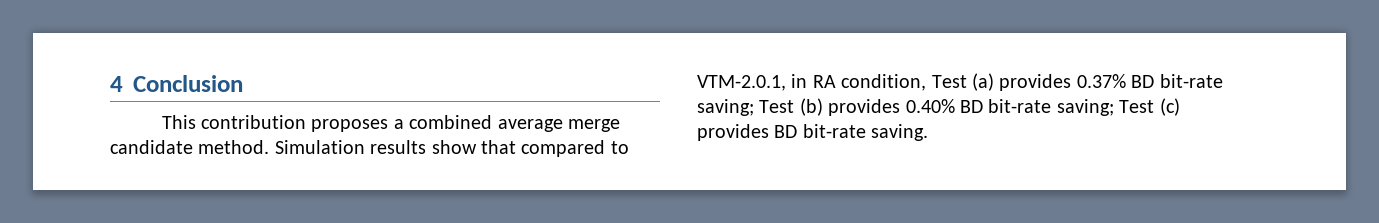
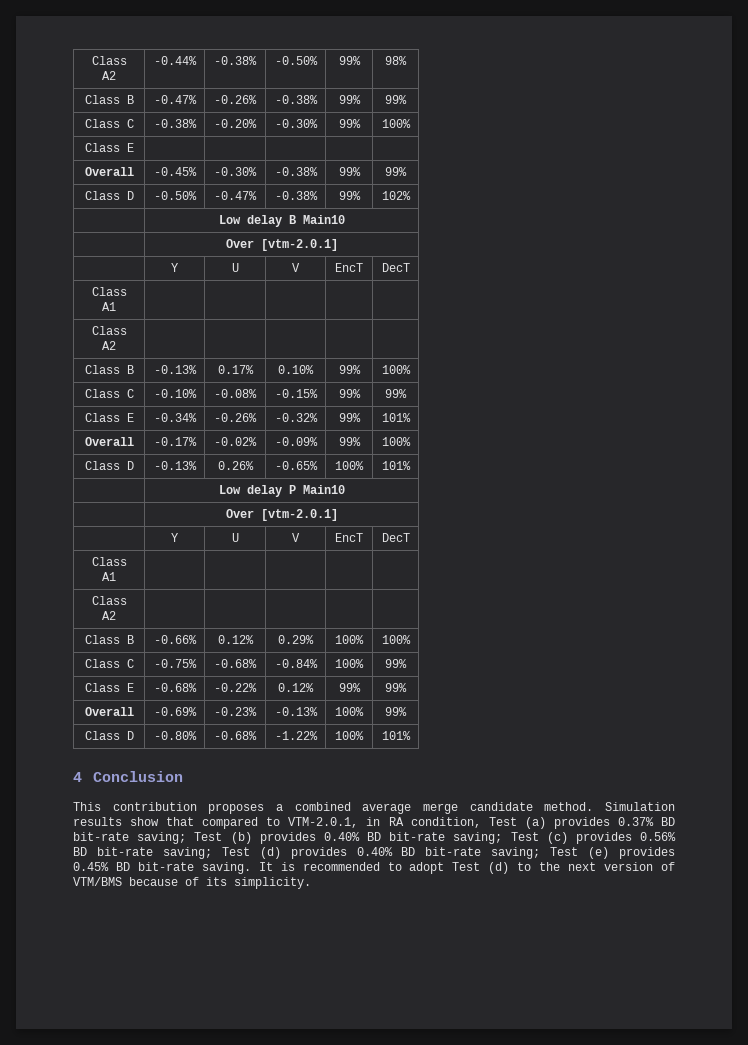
+ Class A2 | -0.44% | -0.38% | -0.50% | 99% | 98%
+ Class B | -0.47% | -0.26% | -0.38% | 99% | 99%
+ Class C | -0.38% | -0.20% | -0.30% | 99% | 100%
+ Class E | | | | |
+ Overall | -0.45% | -0.30% | -0.38% | 99% | 99%
+ Class D | -0.50% | -0.47% | -0.38% | 99% | 102%
+ | Low delay B Main10
+ | Over [vtm-2.0.1]
+ | Y | U | V | EncT | DecT
+ Class A1 | | | | |
+ Class A2 | | | | |
+ Class B | -0.13% | 0.17% | 0.10% | 99% | 100%
+ Class C | -0.10% | -0.08% | -0.15% | 99% | 99%
+ Class E | -0.34% | -0.26% | -0.32% | 99% | 101%
+ Overall | -0.17% | -0.02% | -0.09% | 99% | 100%
+ Class D | -0.13% | 0.26% | -0.65% | 100% | 101%
+ | Low delay P Main10
+ | Over [vtm-2.0.1]
+ | Y | U | V | EncT | DecT
+ Class A1 | | | | |
+ Class A2 | | | | |
+ Class B | -0.66% | 0.12% | 0.29% | 100% | 100%
+ Class C | -0.75% | -0.68% | -0.84% | 100% | 99%
+ Class E | -0.68% | -0.22% | 0.12% | 99% | 99%
+ Overall | -0.69% | -0.23% | -0.13% | 100% | 99%
+ Class D | -0.80% | -0.68% | -1.22% | 100% | 101%
- Simulation results show that compared to VTM-2.0.1, in RA condition, Test (a) provides 0.37% BD bit-rate saving; Test (b) provides 0.40% BD bit-rate saving; Test (c) provides BD bit-rate saving.
+ Simulation results show that compared to VTM-2.0.1, in RA condition, Test (a) provides 0.37% BD bit-rate saving; Test (b) provides 0.40% BD bit-rate saving; Test (c) provides 0.56% BD bit-rate saving; Test (d) provides 0.40% BD bit-rate saving; Test (e) provides 0.45% BD bit-rate saving. It is recommended to adopt Test (d) to the next version of VTM/BMS because of its simplicity.

